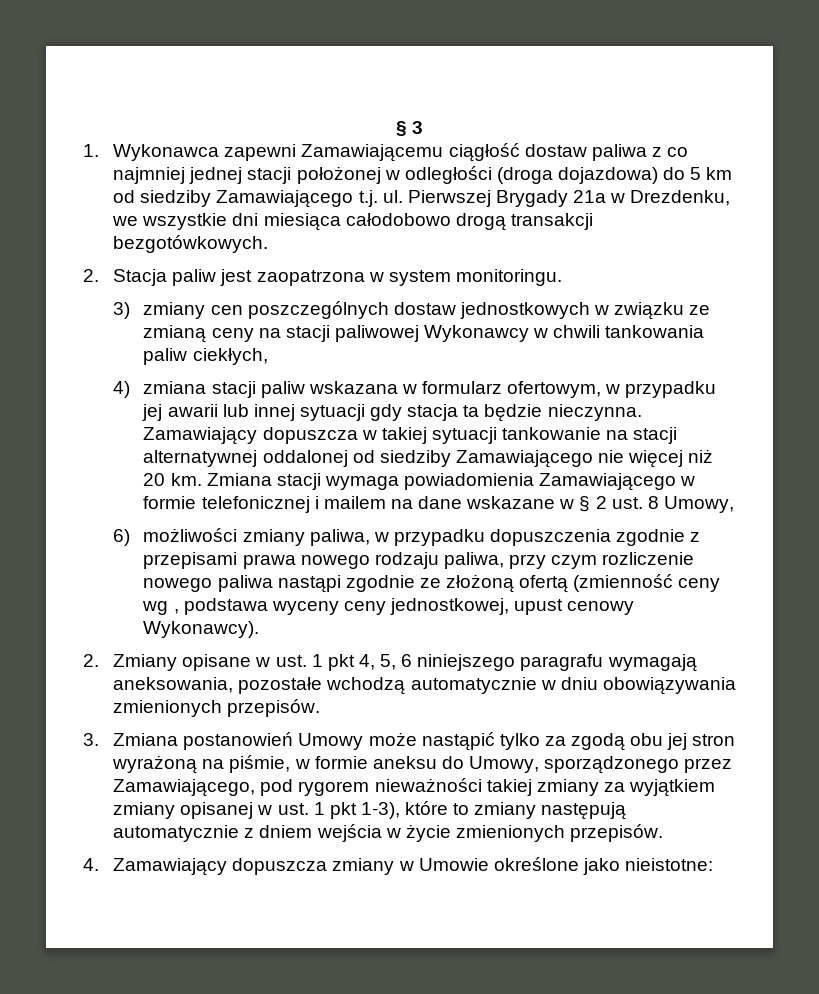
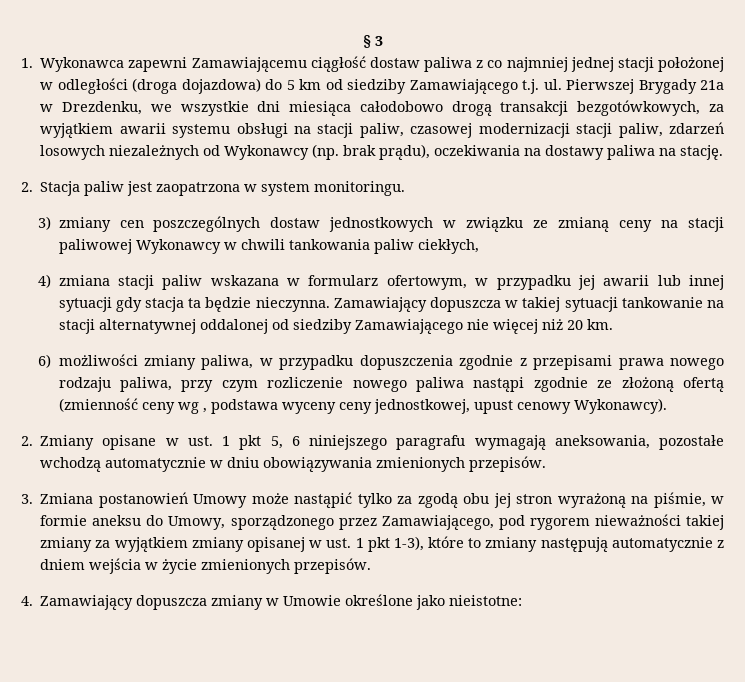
- Pierwszej Brygady 21a w Drezdenku, we wszystkie dni miesiąca całodobowo drogą transakcji bezgotówkowych.
+ Pierwszej Brygady 21a w Drezdenku, we wszystkie dni miesiąca całodobowo drogą transakcji bezgotówkowych, za wyjątkiem awarii systemu obsługi na stacji paliw, czasowej modernizacji stacji paliw, zdarzeń losowych niezależnych od Wykonawcy (np. brak prądu), oczekiwania na dostawy paliwa na stację.
- Zmiana stacji wymaga powiadomienia Zamawiającego w formie telefonicznej i mailem na dane wskazane w § 2 ust. 8 Umowy,
- 2. Zmiany opisane w ust. 1 pkt 4, 5, 6 niniejszego paragrafu wymagają aneksowania, pozostałe wchodzą automatycznie w dniu obowiązywania zmienionych przepisów.
+ 2. Zmiany opisane w ust. 1 pkt 5, 6 niniejszego paragrafu wymagają aneksowania, pozostałe wchodzą automatycznie w dniu obowiązywania zmienionych przepisów.

